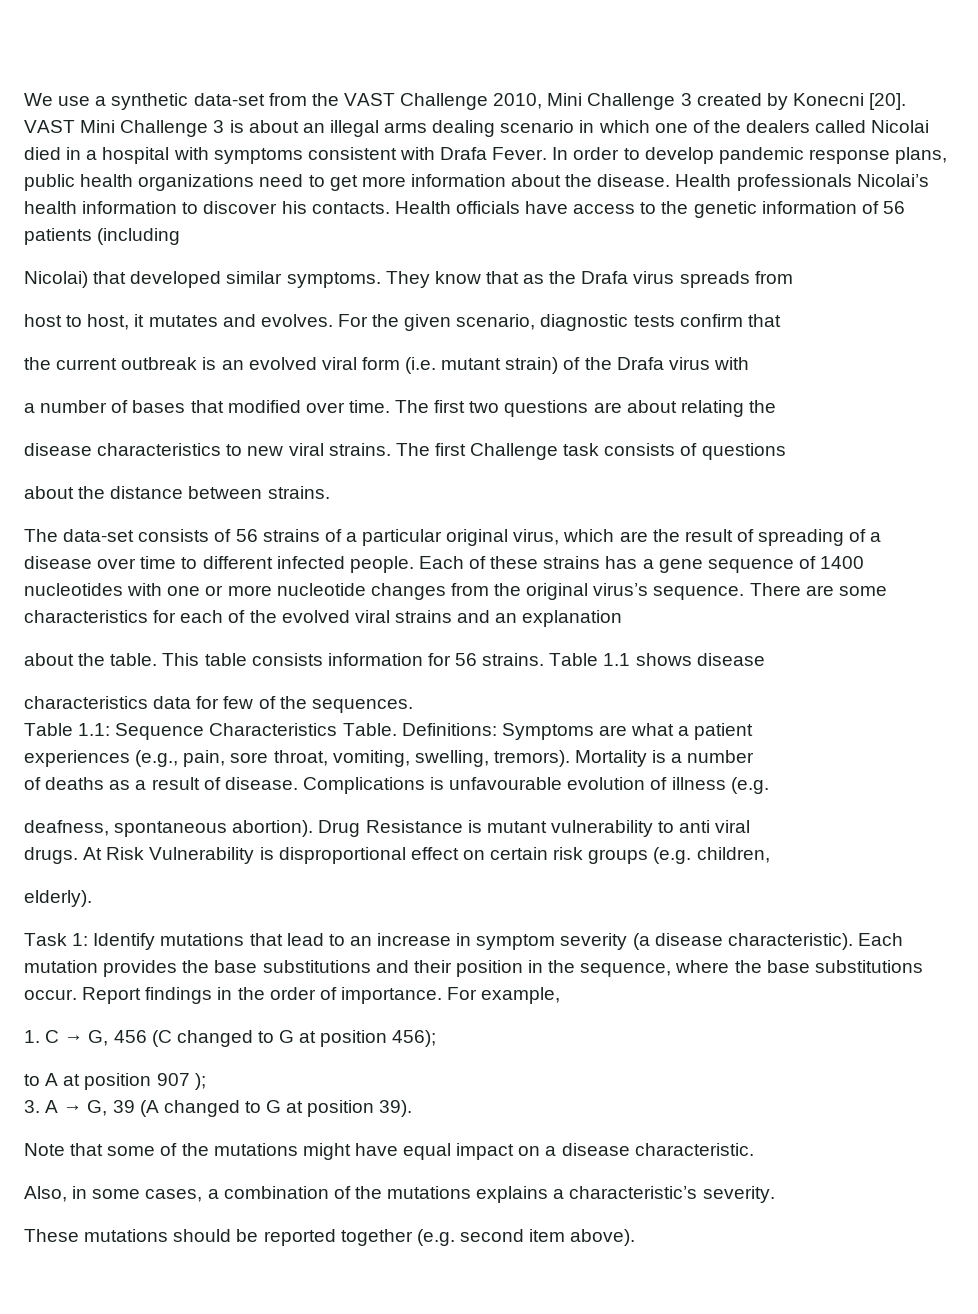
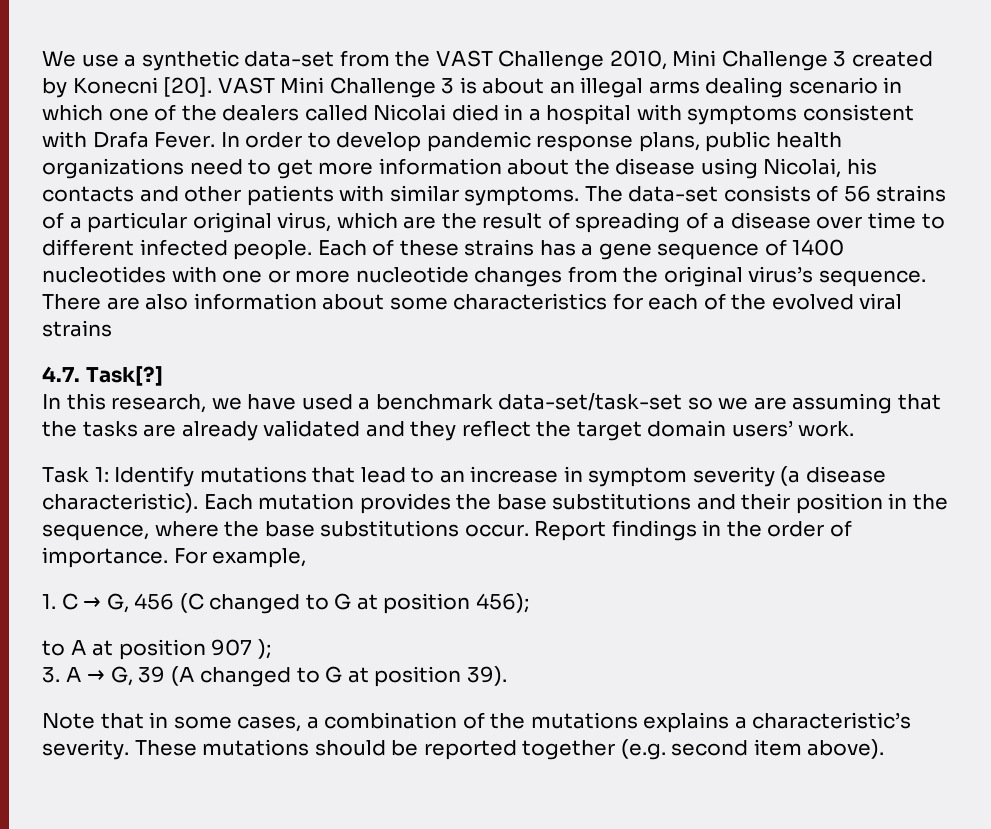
- In order to develop pandemic response plans, public health organizations need to get more information about the disease. Health professionals Nicolai’s health information to discover his contacts. Health officials have access to the genetic information of 56 patients (including
- Nicolai) that developed similar symptoms. They know that as the Drafa virus spreads from
- host to host, it mutates and evolves. For the given scenario, diagnostic tests confirm that
- the current outbreak is an evolved viral form (i.e. mutant strain) of the Drafa virus with
- a number of bases that modified over time. The first two questions are about relating the
- disease characteristics to new viral strains. The first Challenge task consists of questions
- about the distance between strains.
- The data-set consists of 56 strains of a particular original virus, which are the result of spreading of a disease over time to different infected people.
+ In order to develop pandemic response plans, public health organizations need to get more information about the disease using Nicolai, his contacts and other patients with similar symptoms. The data-set consists of 56 strains of a particular original virus, which are the result of spreading of a disease over time to different infected people.
- There are some characteristics for each of the evolved viral strains and an explanation
- about the table. This table consists information for 56 strains. Table 1.1 shows disease
- characteristics data for few of the sequences.
- Table 1.1: Sequence Characteristics Table. Definitions: Symptoms are what a patient
- experiences (e.g., pain, sore throat, vomiting, swelling, tremors). Mortality is a number
- of deaths as a result of disease. Complications is unfavourable evolution of illness (e.g.
- deafness, spontaneous abortion). Drug Resistance is mutant vulnerability to anti viral
- drugs. At Risk Vulnerability is disproportional effect on certain risk groups (e.g. children,
- elderly).
+ There are also information about some characteristics for each of the evolved viral strains
+ 4.7. Task[?]
+ In this research, we have used a benchmark data-set/task-set so we are assuming that the tasks are already validated and they reflect the target domain users’ work.
- Note that some of the mutations might have equal impact on a disease characteristic.
- Also, in some cases, a combination of the mutations explains a characteristic’s severity.
- These mutations should be reported together (e.g. second item above).
+ Note that in some cases, a combination of the mutations explains a characteristic’s severity. These mutations should be reported together (e.g. second item above).

